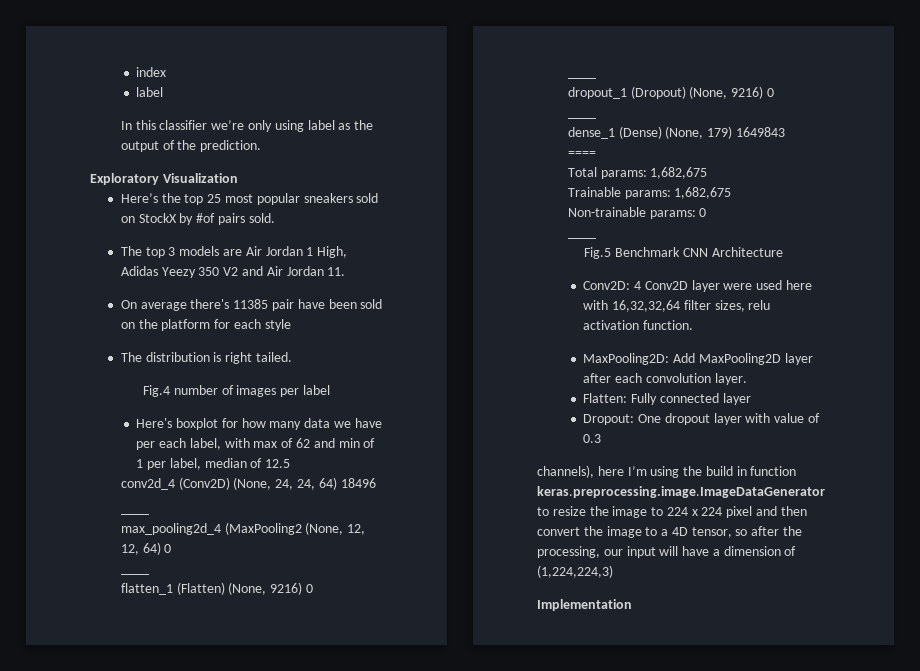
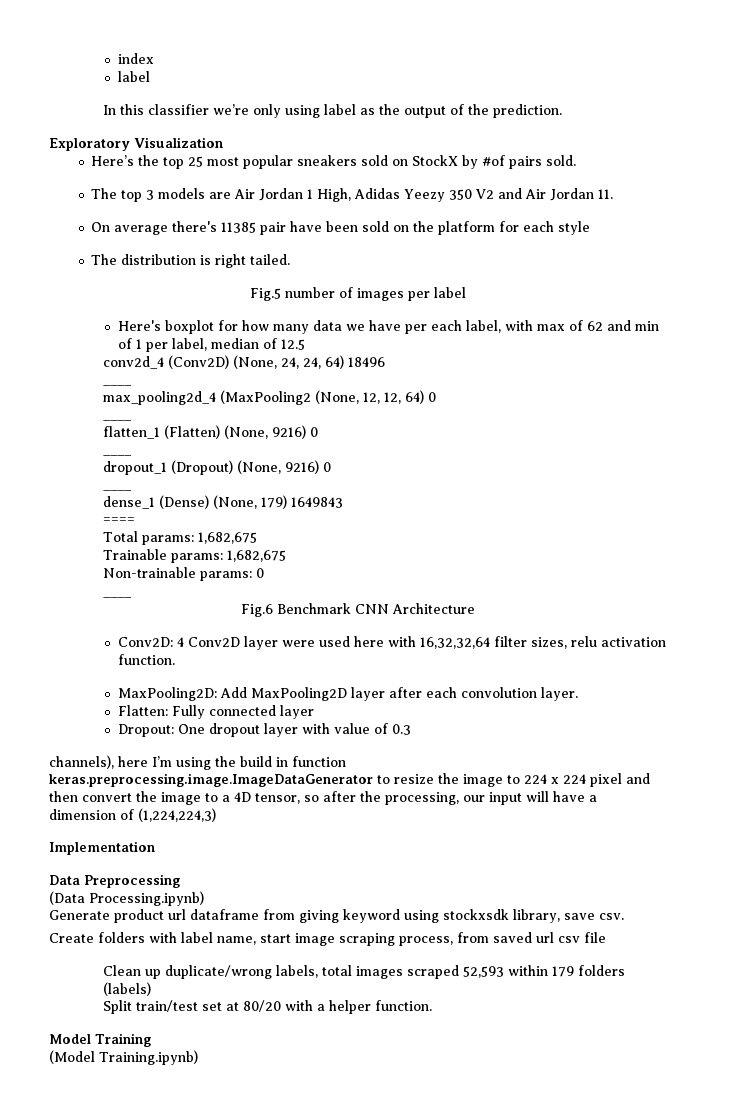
- Fig.4 number of images per label
+ Fig.5 number of images per label
- Fig.5 Benchmark CNN Architecture
+ Fig.6 Benchmark CNN Architecture
+ Data Preprocessing
+ (Data Processing.ipynb)
+ Generate product url dataframe from giving keyword using stockxsdk library, save csv.
+ Create folders with label name, start image scraping process, from saved url csv file
+ Clean up duplicate/wrong labels, total images scraped 52,593 within 179 folders (labels)
+ Split train/test set at 80/20 with a helper function.
+ Model Training
+ (Model Training.ipynb)

